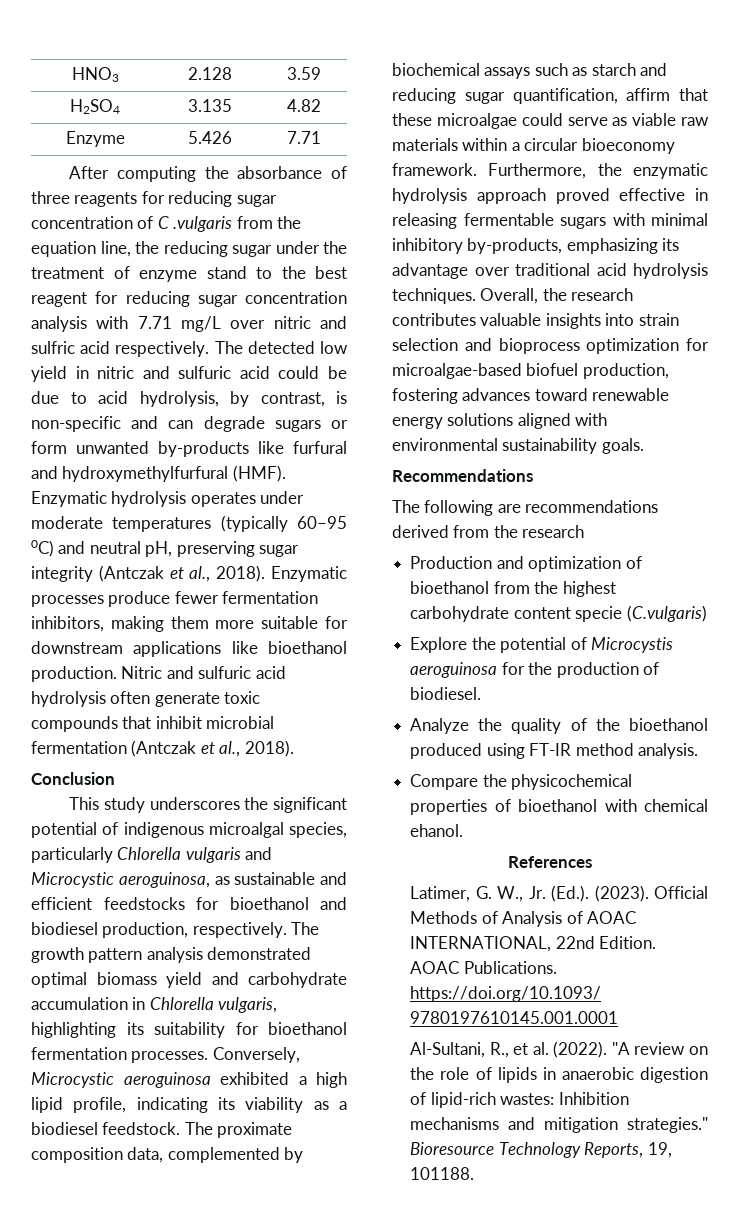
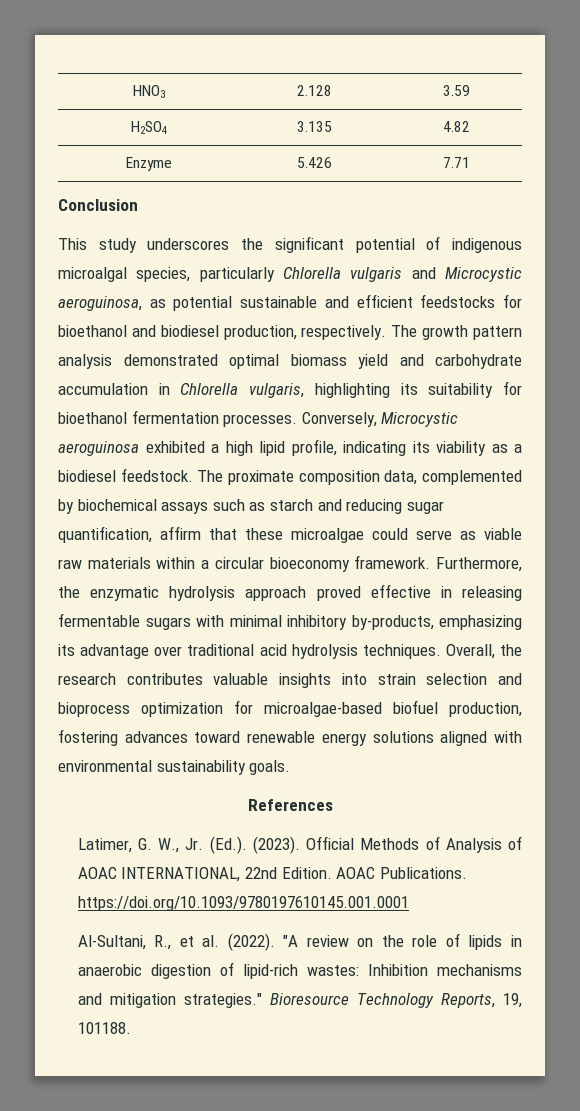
- After computing the absorbance of three reagents for reducing sugar concentration of C .vulgaris from the equation line, the reducing sugar under the treatment of enzyme stand to the best reagent for reducing sugar concentration analysis with 7.71 mg/L over nitric and sulfric acid respectively. The detected low yield in nitric and sulfuric acid could be due to acid hydrolysis, by contrast, is non-specific and can degrade sugars or form unwanted by-products like furfural and hydroxymethylfurfural (HMF). Enzymatic hydrolysis operates under moderate temperatures (typically 60–95 0C) and neutral pH, preserving sugar integrity (Antczak et al., 2018). Enzymatic processes produce fewer fermentation inhibitors, making them more suitable for downstream applications like bioethanol production. Nitric and sulfuric acid hydrolysis often generate toxic compounds that inhibit microbial fermentation (Antczak et al., 2018).
- This study underscores the significant potential of indigenous microalgal species, particularly Chlorella vulgaris and Microcystic aeroguinosa, as sustainable and efficient feedstocks for bioethanol and biodiesel production, respectively.
+ This study underscores the significant potential of indigenous microalgal species, particularly Chlorella vulgaris and Microcystic aeroguinosa, as potential sustainable and efficient feedstocks for bioethanol and biodiesel production, respectively.
- Recommendations
- The following are recommendations derived from the research
- Production and optimization of bioethanol from the highest carbohydrate content specie (C.vulgaris)
- Explore the potential of Microcystis aeroguinosa for the production of biodiesel.
- Analyze the quality of the bioethanol produced using FT-IR method analysis.
- Compare the physicochemical properties of bioethanol with chemical ehanol.

